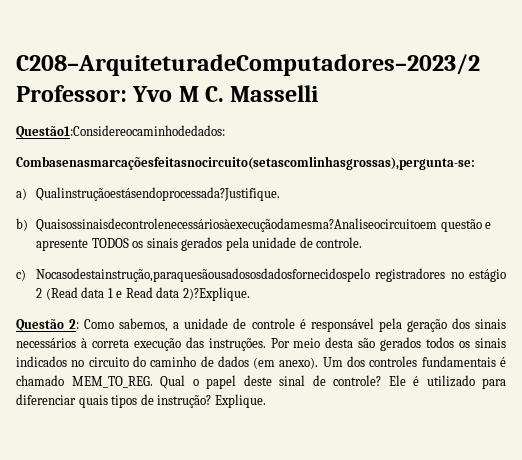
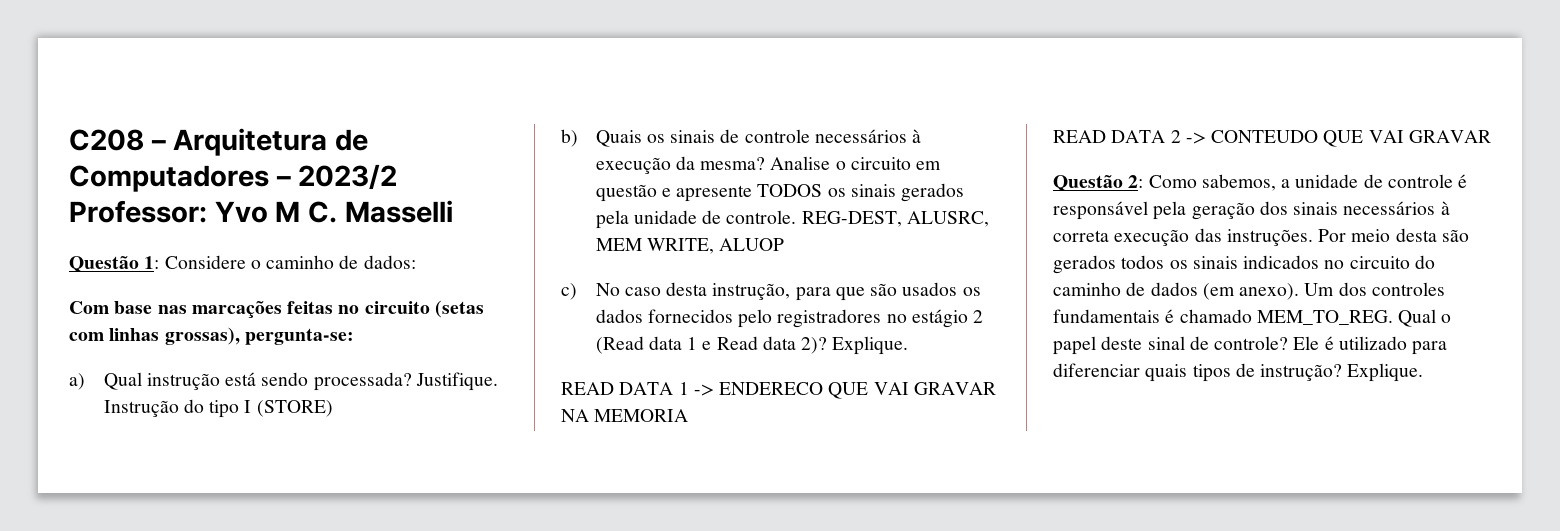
- C208–ArquiteturadeComputadores–2023/2 Professor: Yvo M C. Masselli
+ C208 – Arquitetura de Computadores – 2023/2 Professor: Yvo M C. Masselli
- Questão1:Considereocaminhodedados:
- Combasenasmarcaçõesfeitasnocircuito(setascomlinhasgrossas),pergunta-se:
- a) Qualinstruçãoestásendoprocessada?Justifique.
- b) Quaisossinaisdecontrolenecessáriosàexecuçãodamesma?Analiseocircuitoem questão e apresente TODOS os sinais gerados pela unidade de controle.
- c) Nocasodestainstrução,paraquesãousadososdadosfornecidospelo registradores no estágio 2 (Read data 1 e Read data 2)?Explique.
+ Questão 1: Considere o caminho de dados:
+ Com base nas marcações feitas no circuito (setas com linhas grossas), pergunta-se:
+ a) Qual instrução está sendo processada? Justifique. Instrução do tipo I (STORE)
+ b) Quais os sinais de controle necessários à execução da mesma? Analise o circuito em questão e apresente TODOS os sinais gerados pela unidade de controle. REG-DEST, ALUSRC, MEM WRITE, ALUOP
+ c) No caso desta instrução, para que são usados os dados fornecidos pelo registradores no estágio 2 (Read data 1 e Read data 2)? Explique.
+ READ DATA 1 -> ENDERECO QUE VAI GRAVAR NA MEMORIA
+ READ DATA 2 -> CONTEUDO QUE VAI GRAVAR

